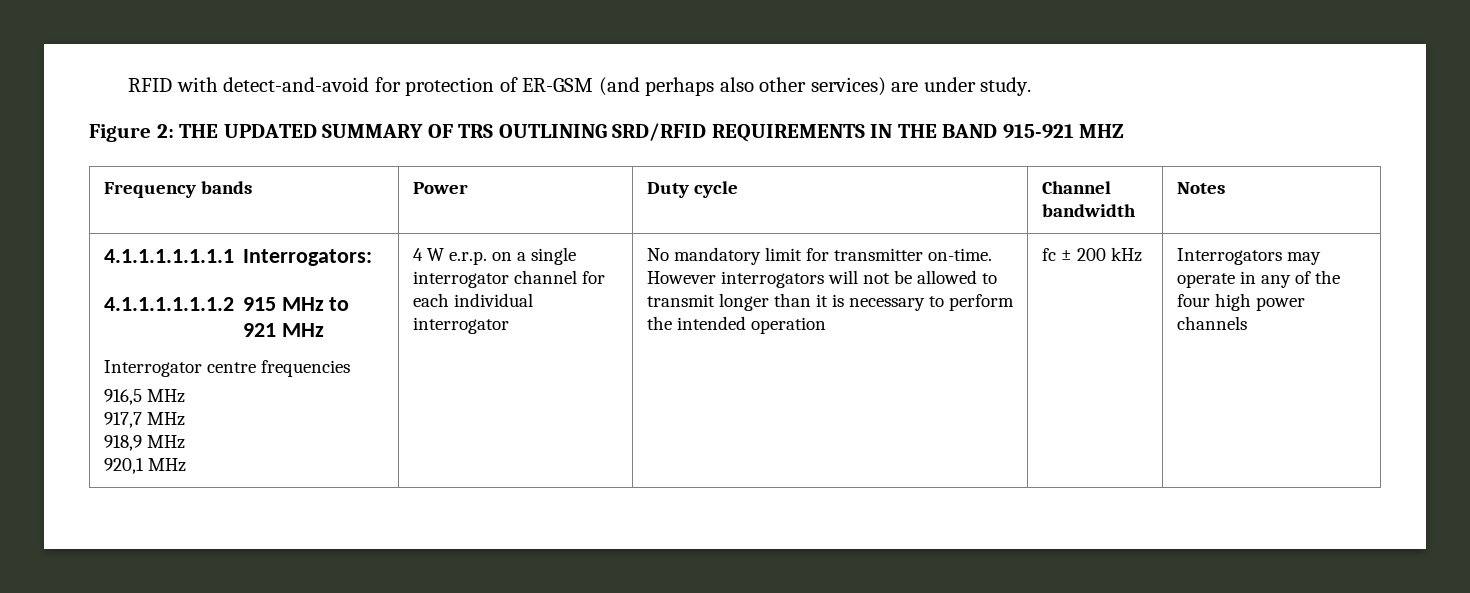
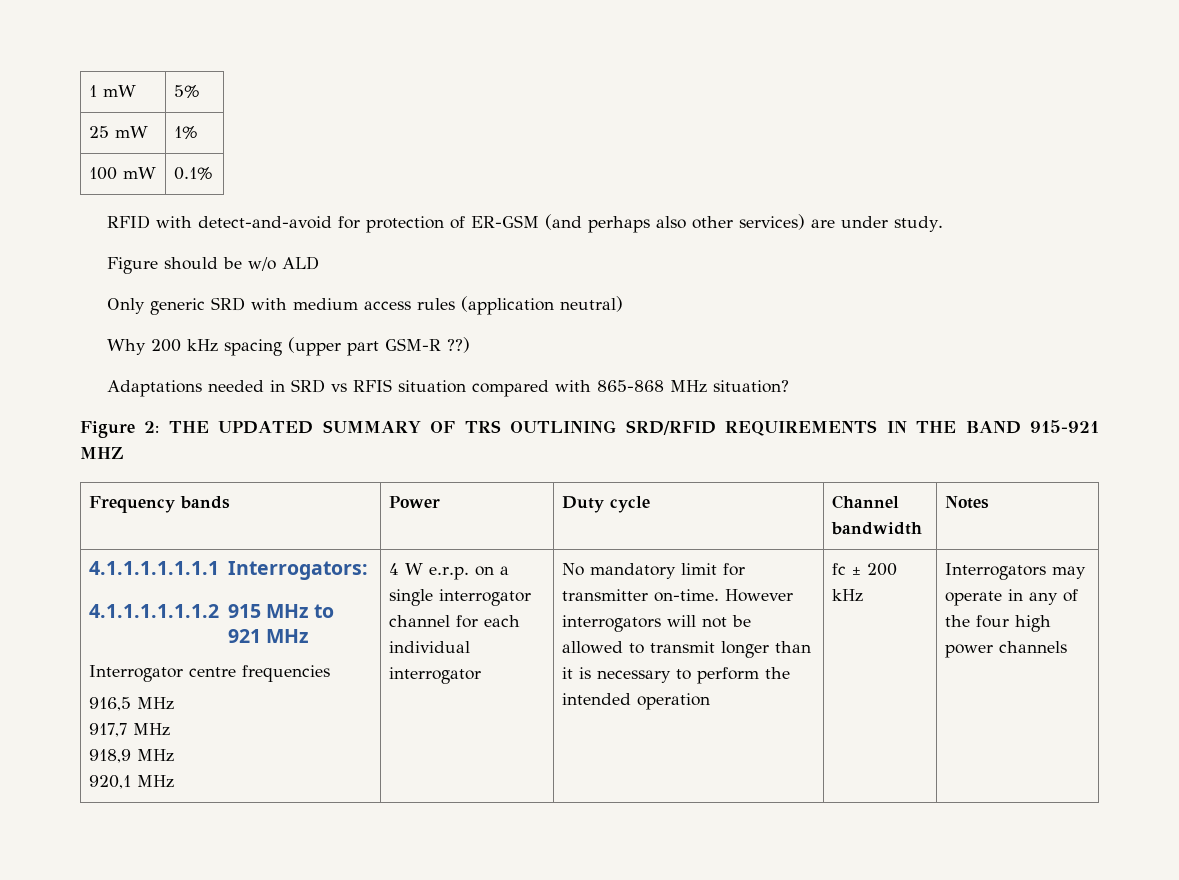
+ 1 mW | 5%
+ 25 mW | 1%
+ 100 mW | 0.1%
+ Figure should be w/o ALD
+ Only generic SRD with medium access rules (application neutral)
+ Why 200 kHz spacing (upper part GSM-R ??)
+ Adaptations needed in SRD vs RFIS situation compared with 865-868 MHz situation?

